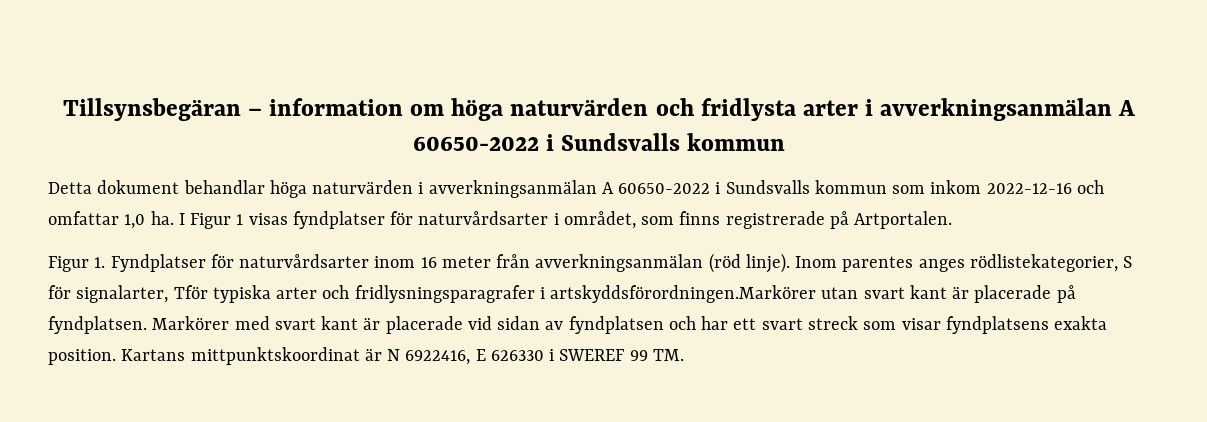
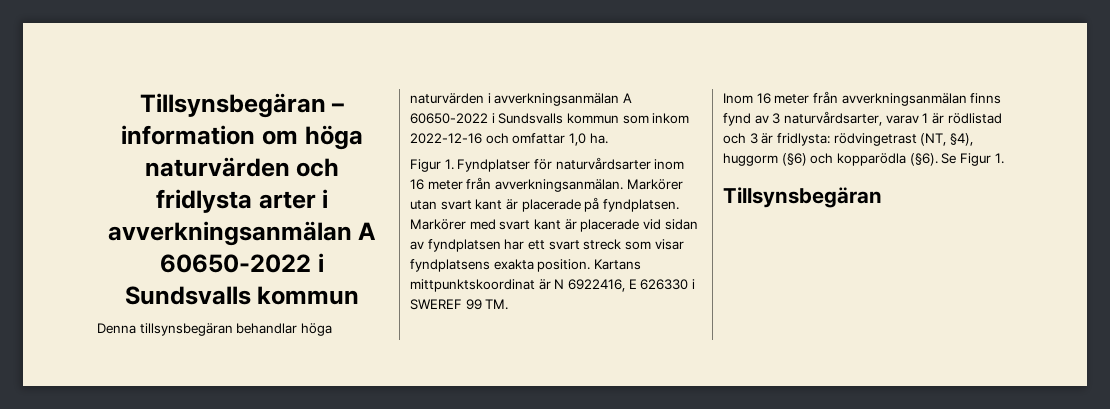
- Detta dokument behandlar höga naturvärden i avverkningsanmälan A 60650-2022 i Sundsvalls kommun som inkom 2022-12-16 och omfattar 1,0 ha. I Figur 1 visas fyndplatser för naturvårdsarter i området, som finns registrerade på Artportalen.
+ Denna tillsynsbegäran behandlar höga naturvärden i avverkningsanmälan A 60650-2022 i Sundsvalls kommun som inkom 2022-12-16 och omfattar 1,0 ha.
- Figur 1. Fyndplatser för naturvårdsarter inom 16 meter från avverkningsanmälan (röd linje). Inom parentes anges rödlistekategorier, S för signalarter, Tför typiska arter och fridlysningsparagrafer i artskyddsförordningen.Markörer utan svart kant är placerade på fyndplatsen.
+ Figur 1. Fyndplatser för naturvårdsarter inom 16 meter från avverkningsanmälan. Markörer utan svart kant är placerade på fyndplatsen.
- Markörer med svart kant är placerade vid sidan av fyndplatsen och har ett svart streck som visar fyndplatsens exakta position.
+ Markörer med svart kant är placerade vid sidan av fyndplatsen har ett svart streck som visar fyndplatsens exakta position.
+ Inom 16 meter från avverkningsanmälan finns fynd av 3 naturvårdsarter, varav 1 är rödlistad och 3 är fridlysta: rödvingetrast (NT, §4), huggorm (§6) och kopparödla (§6). Se Figur 1.
+ Tillsynsbegäran

